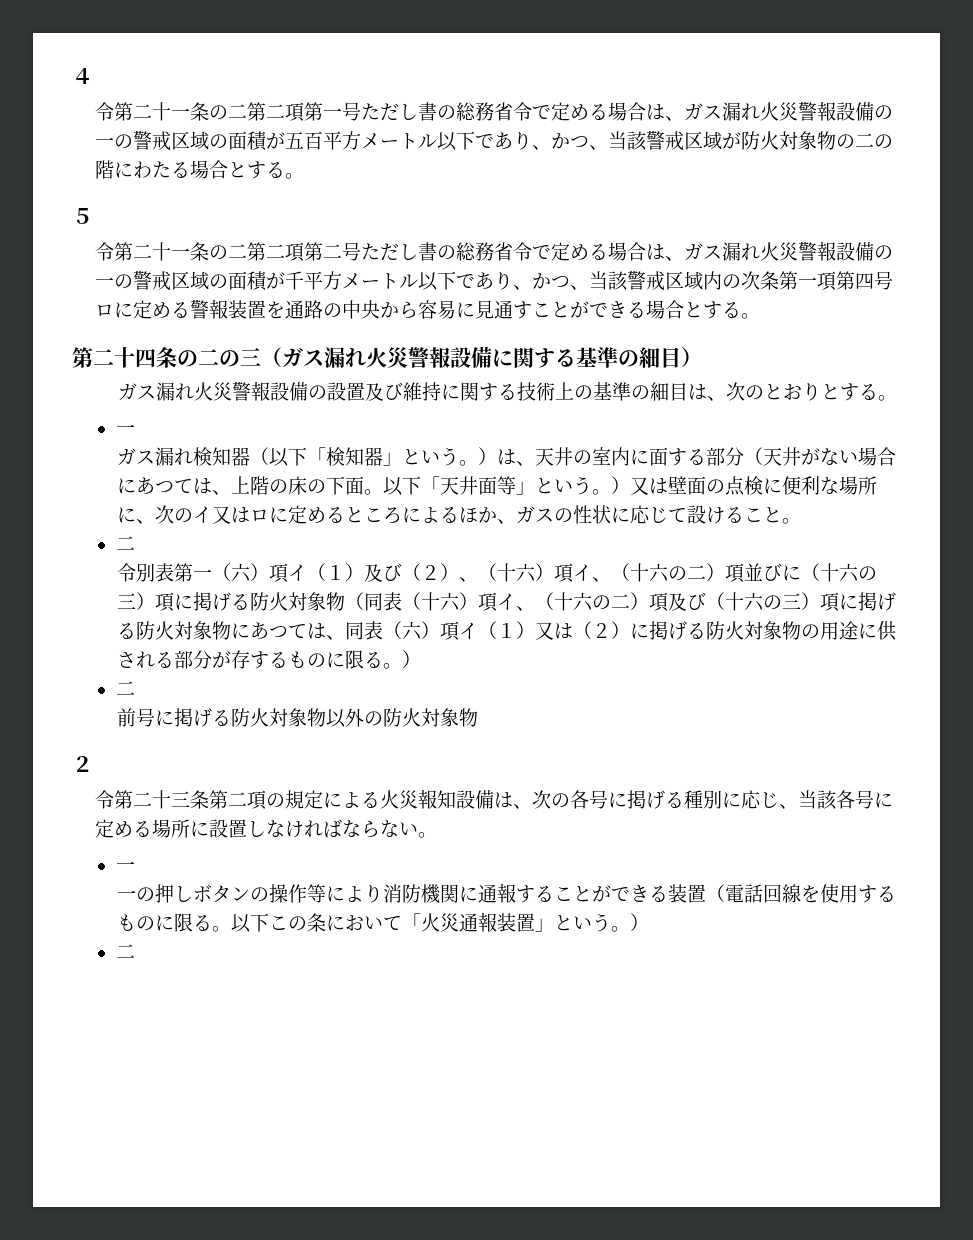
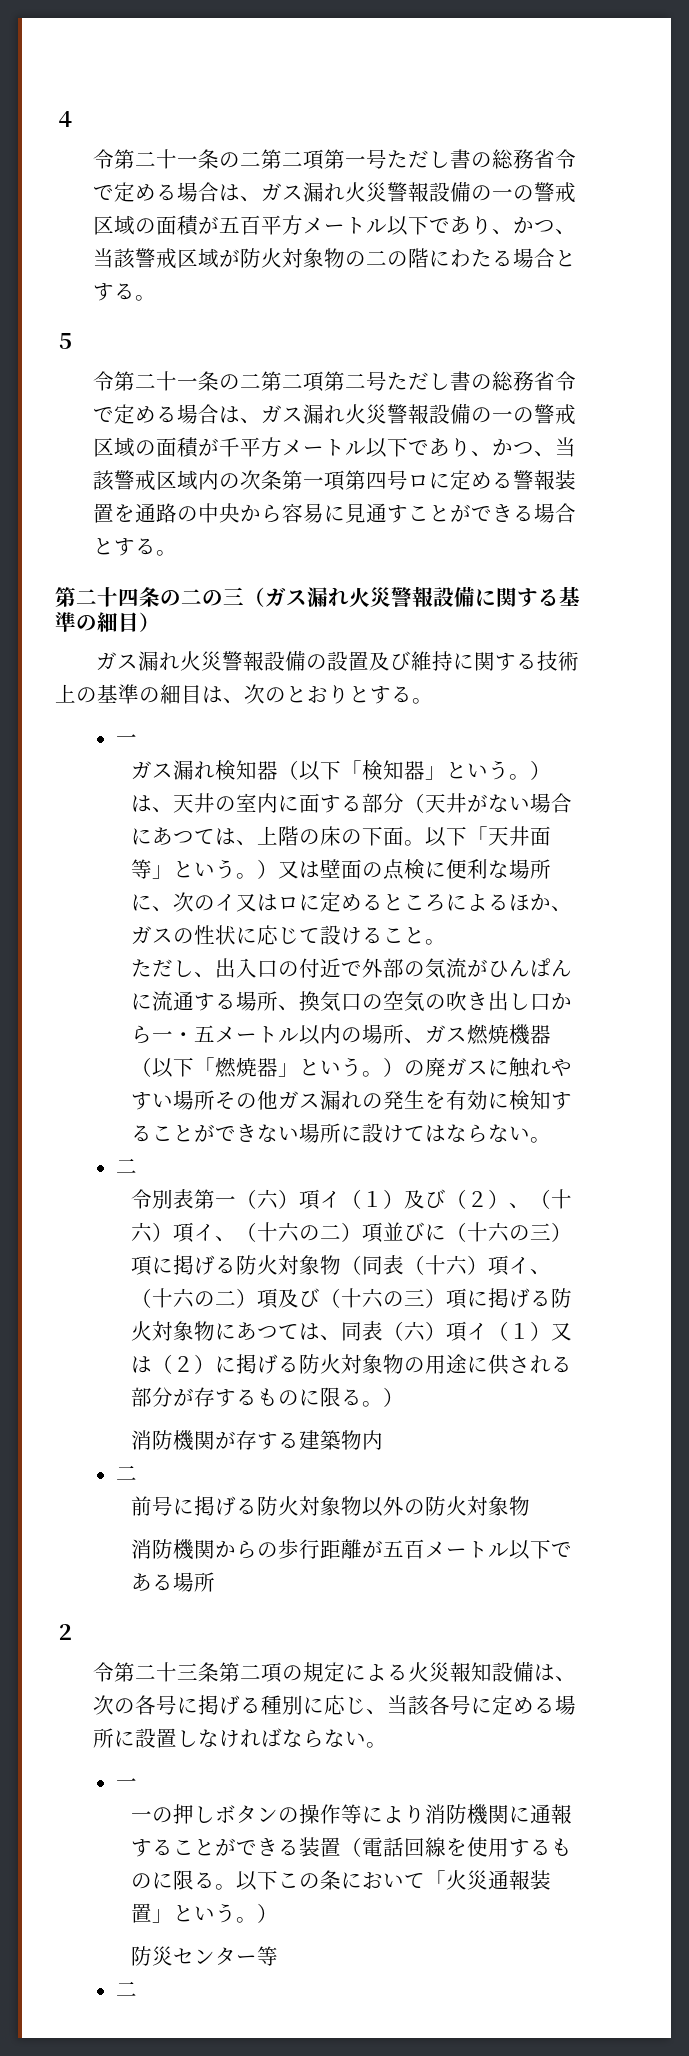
+ ただし、出入口の付近で外部の気流がひんぱんに流通する場所、換気口の空気の吹き出し口から一・五メートル以内の場所、ガス燃焼機器（以下「燃焼器」という。）の廃ガスに触れやすい場所その他ガス漏れの発生を有効に検知することができない場所に設けてはならない。
+ 消防機関が存する建築物内
+ 消防機関からの歩行距離が五百メートル以下である場所
+ 防災センター等

